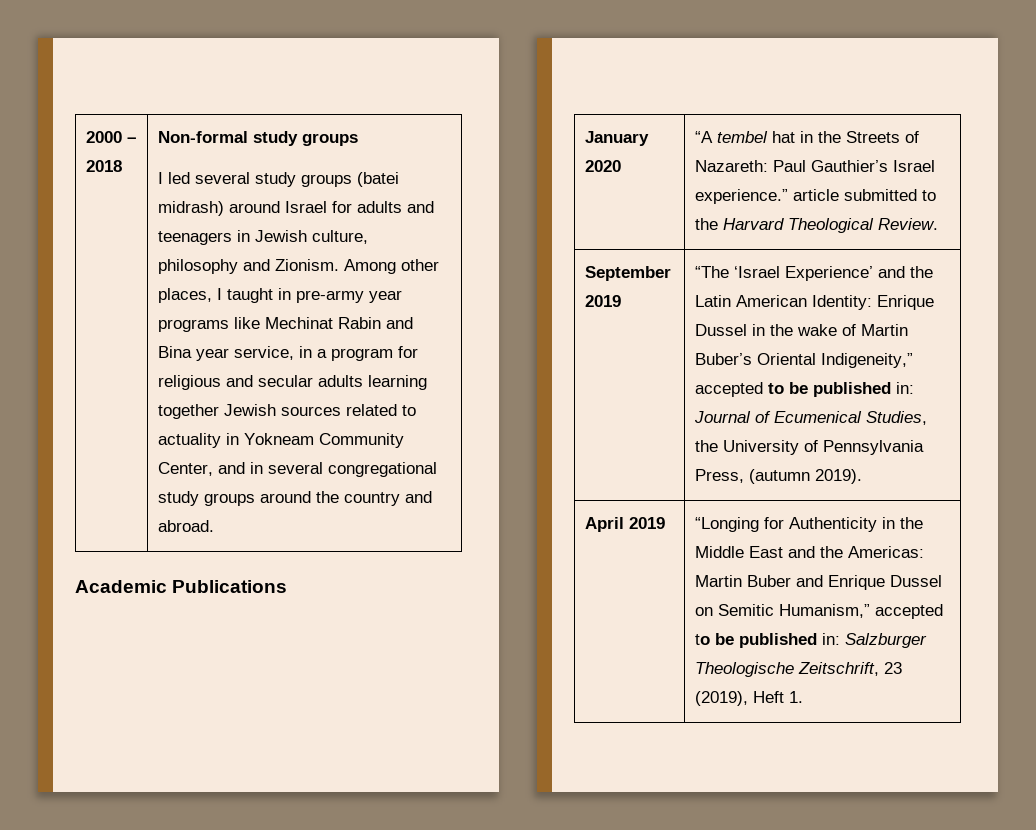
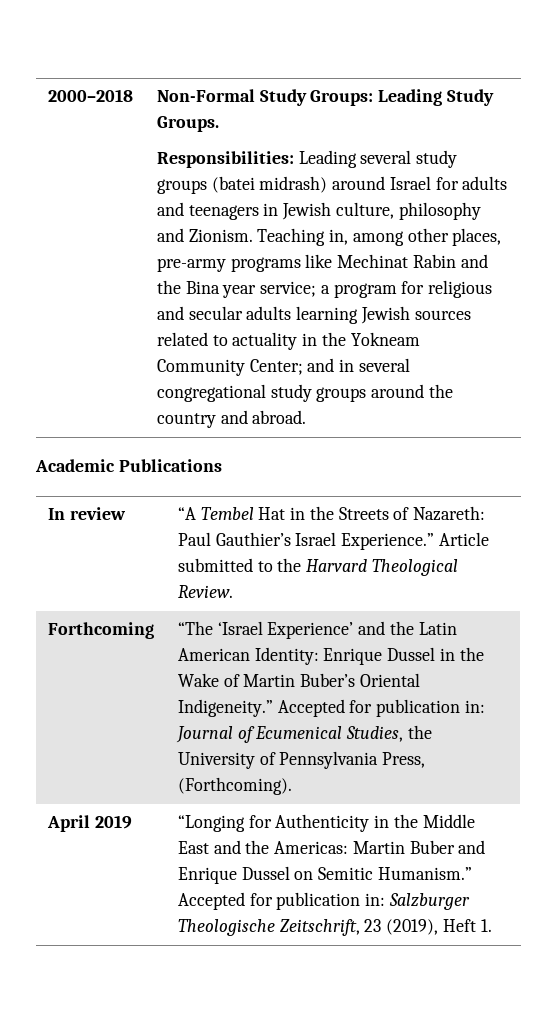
- 2000 – 2018 | Non-formal study groups
- I led several study groups (batei midrash) around Israel for adults and teenagers in Jewish culture, philosophy and Zionism.
+ 2000–2018 | Non-Formal Study Groups: Leading Study Groups.
+ Responsibilities: Leading several study groups (batei midrash) around Israel for adults and teenagers in Jewish culture, philosophy and Zionism.
- Among other places, I taught in pre-army year programs like Mechinat Rabin and Bina year service, in a program for religious and secular adults learning together Jewish sources related to actuality in Yokneam Community Center, and in several congregational study groups around the country and abroad.
+ Teaching in, among other places, pre-army programs like Mechinat Rabin and the Bina year service; a program for religious and secular adults learning Jewish sources related to actuality in the Yokneam Community Center; and in several congregational study groups around the country and abroad.
- January 2020 | “A tembel hat in the Streets of Nazareth: Paul Gauthier’s Israel experience.” article submitted to the Harvard Theological Review.
+ In review | “A Tembel Hat in the Streets of Nazareth: Paul Gauthier’s Israel Experience.” Article submitted to the Harvard Theological Review.
- September 2019 | “The ‘Israel Experience’ and the Latin American Identity: Enrique Dussel in the wake of Martin Buber’s Oriental Indigeneity,” accepted to be published in: Journal of Ecumenical Studies, the University of Pennsylvania Press, (autumn 2019).
+ Forthcoming | “The ‘Israel Experience’ and the Latin American Identity: Enrique Dussel in the Wake of Martin Buber’s Oriental Indigeneity.” Accepted for publication in: Journal of Ecumenical Studies, the University of Pennsylvania Press, (Forthcoming).
- April 2019 | “Longing for Authenticity in the Middle East and the Americas: Martin Buber and Enrique Dussel on Semitic Humanism,” accepted to be published in: Salzburger Theologische Zeitschrift, 23 (2019), Heft 1.
+ April 2019 | “Longing for Authenticity in the Middle East and the Americas: Martin Buber and Enrique Dussel on Semitic Humanism.” Accepted for publication in: Salzburger Theologische Zeitschrift, 23 (2019), Heft 1.

